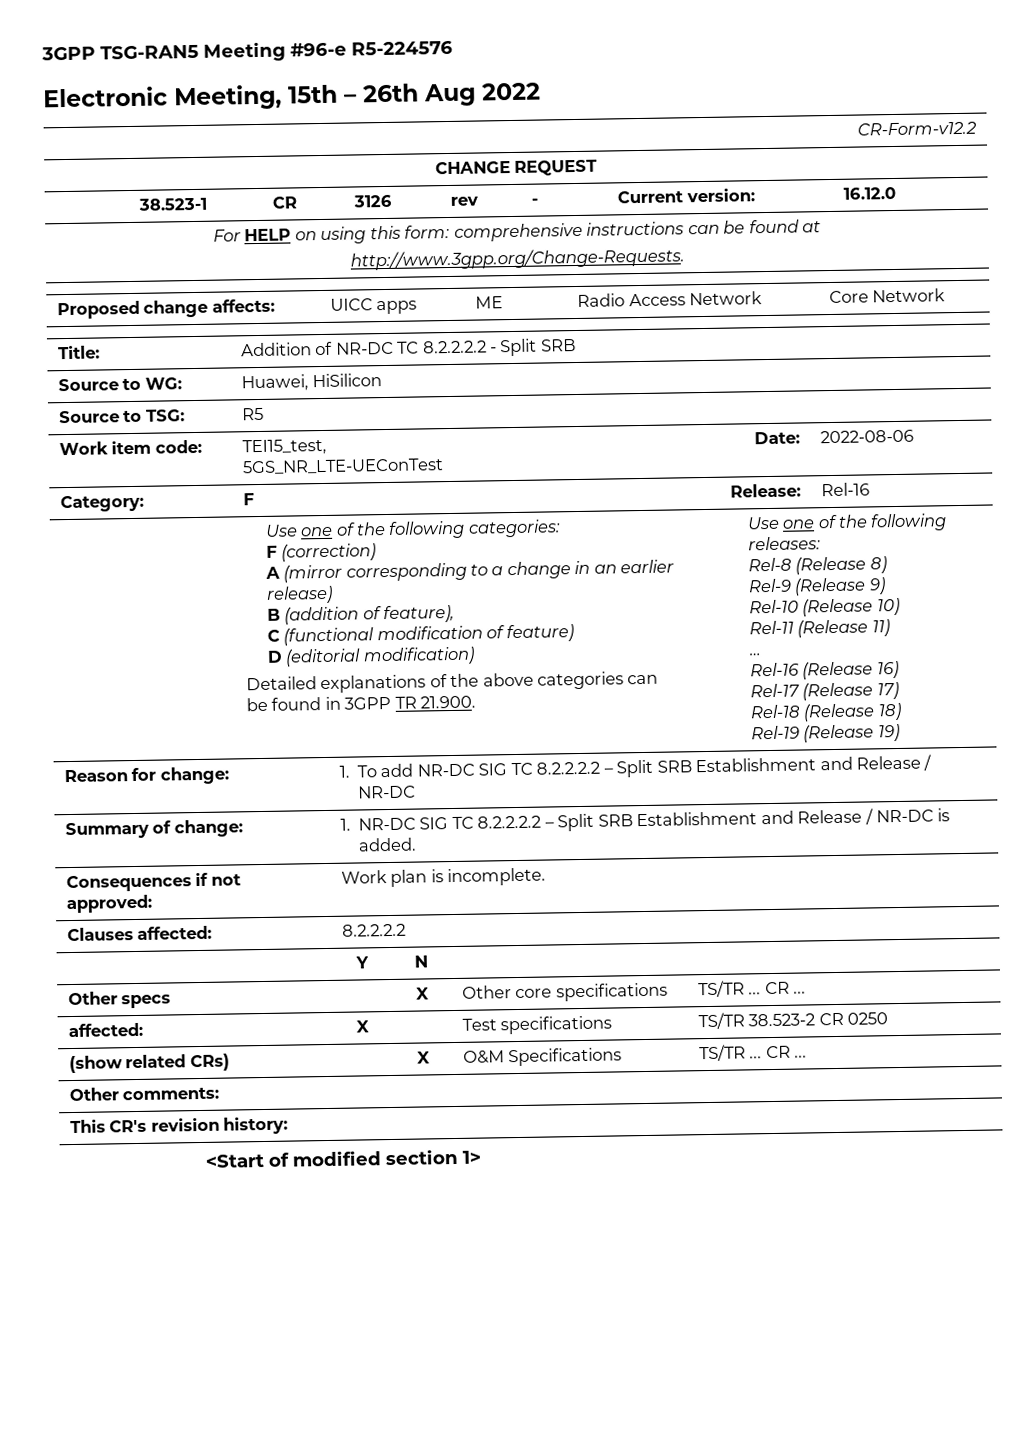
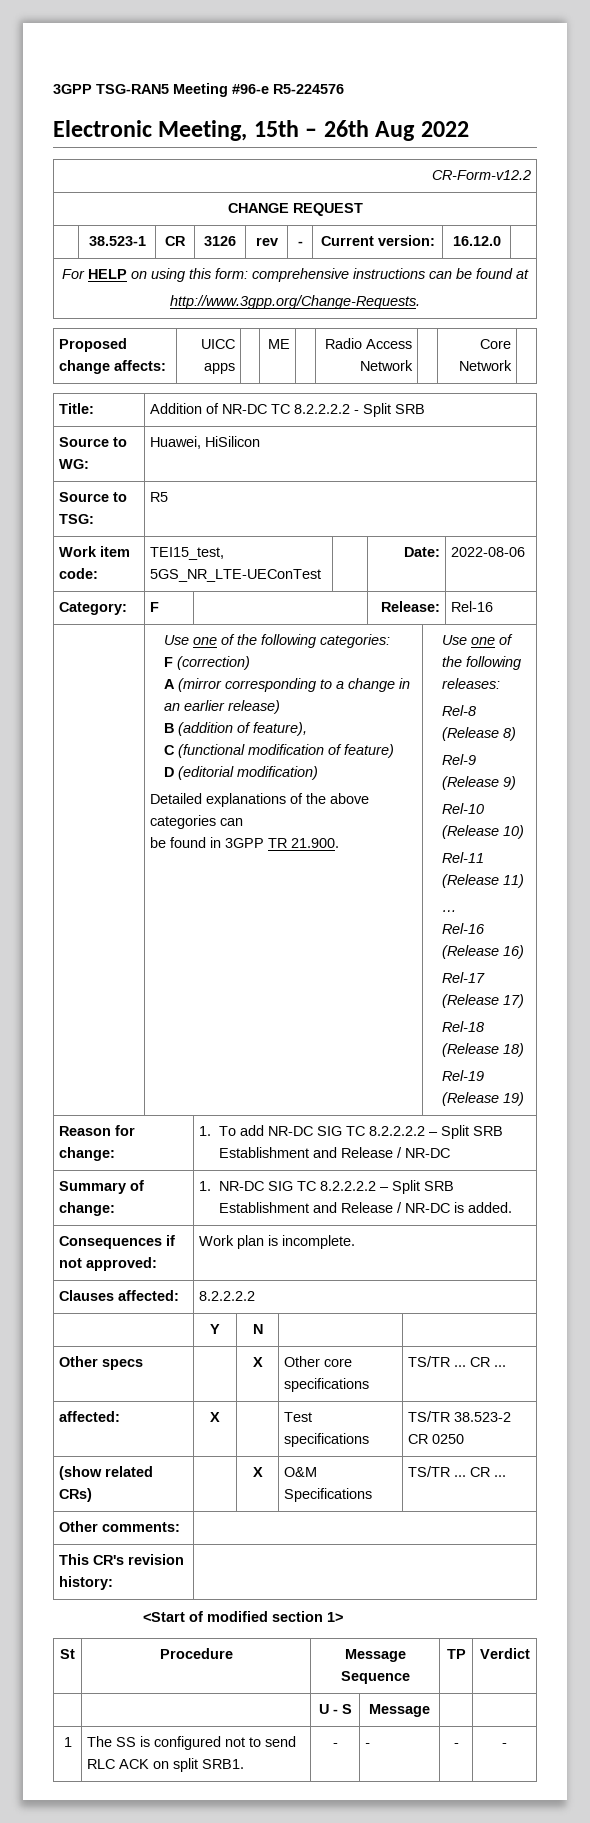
+ St | Procedure | Message Sequence | TP | Verdict
+ | | U - S | Message | |
+ 1 | The SS is configured not to send RLC ACK on split SRB1. | - | - | - | -

